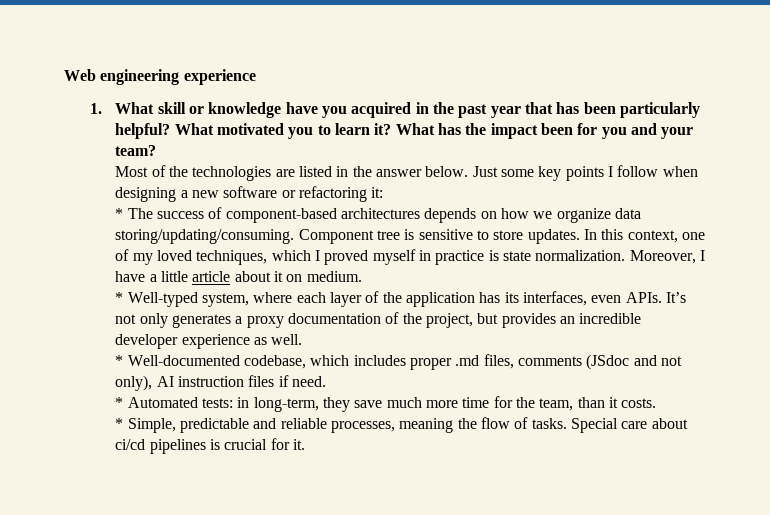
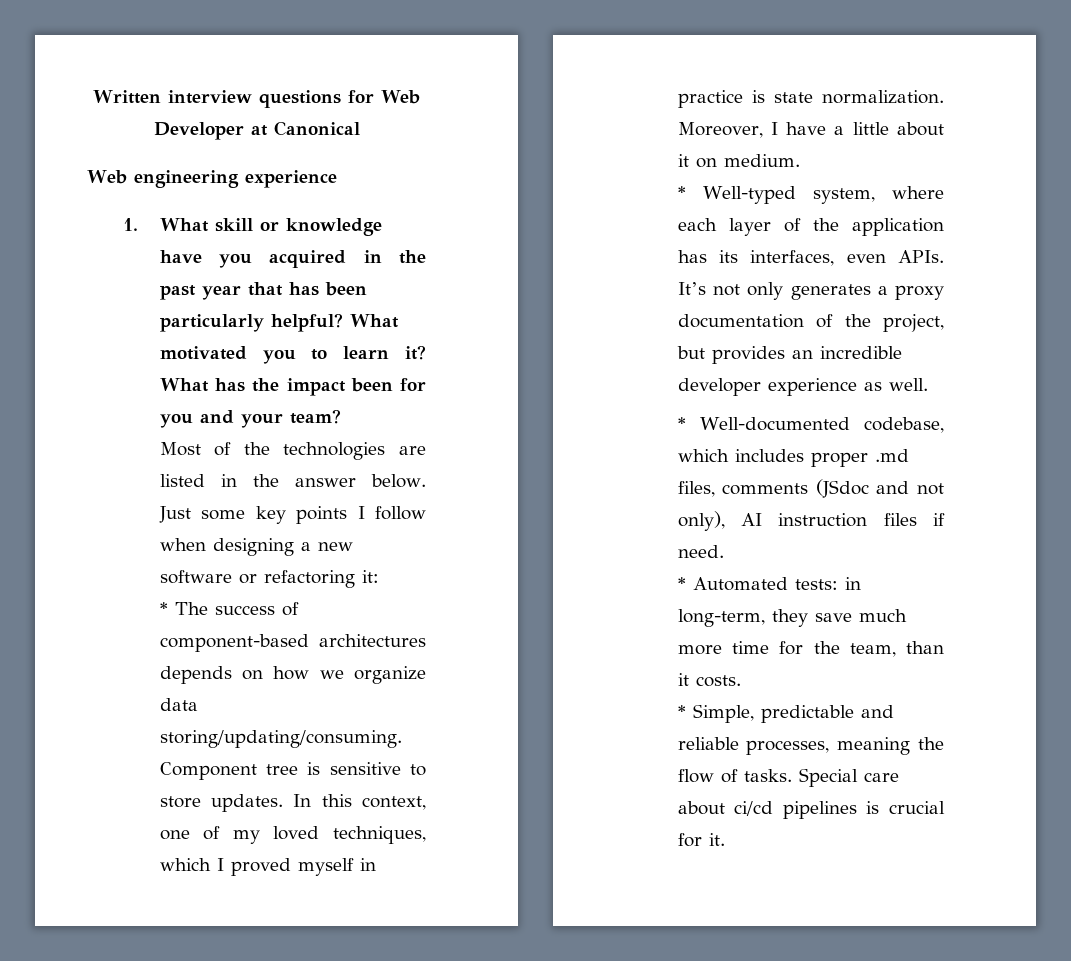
+ Written interview questions for Web Developer at Canonical
- Moreover, I have a little article about it on medium.
+ Moreover, I have a little about it on medium.

